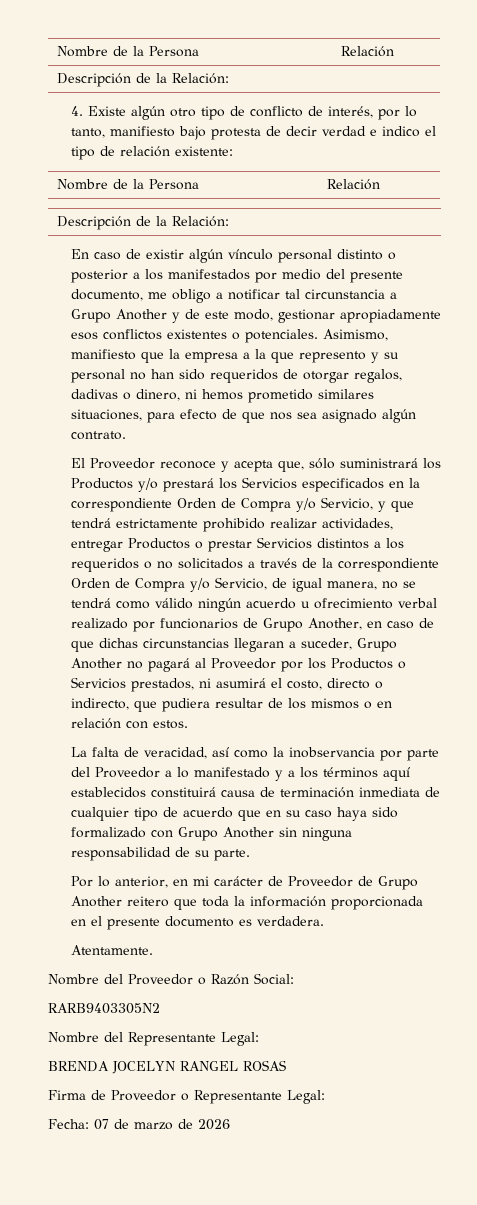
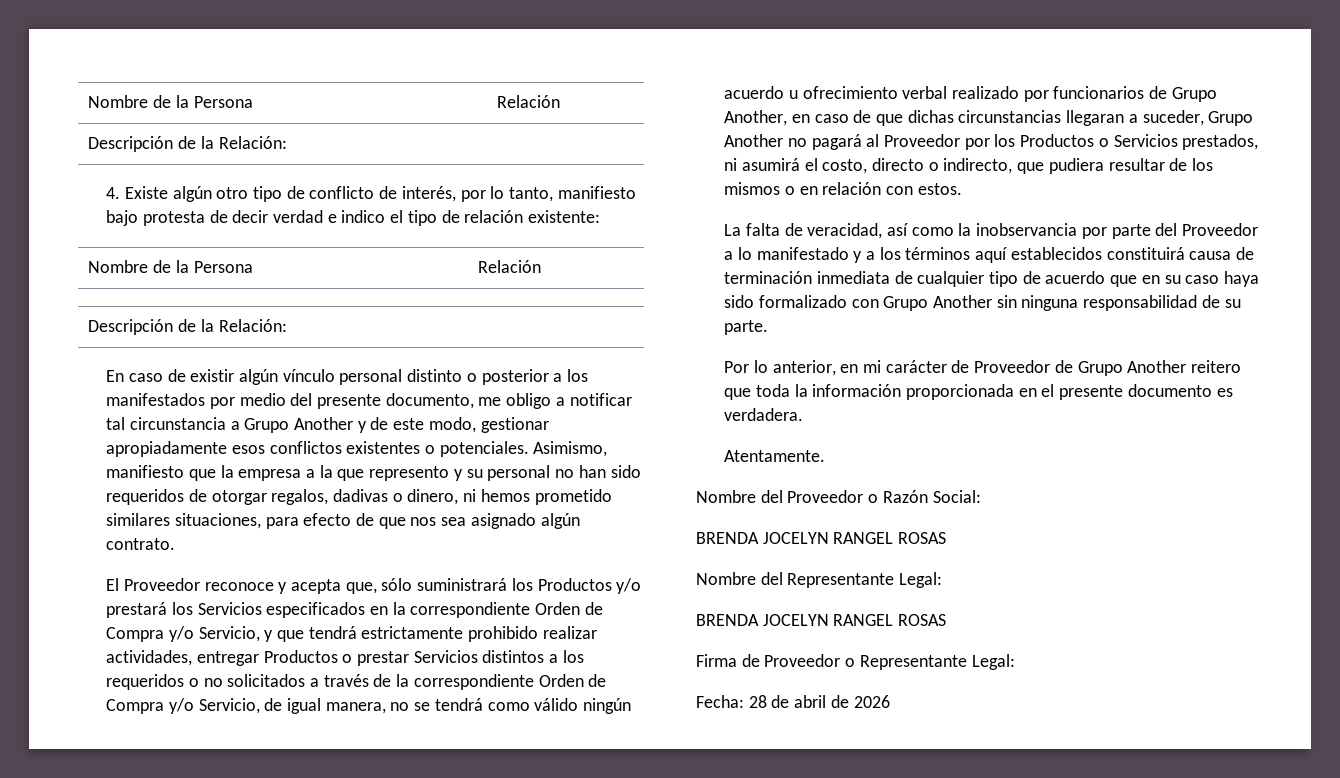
  Nombre del Proveedor o Razón Social:
- RARB9403305N2
+ BRENDA JOCELYN RANGEL ROSAS
- Fecha: 07 de marzo de 2026
+ Fecha: 28 de abril de 2026

